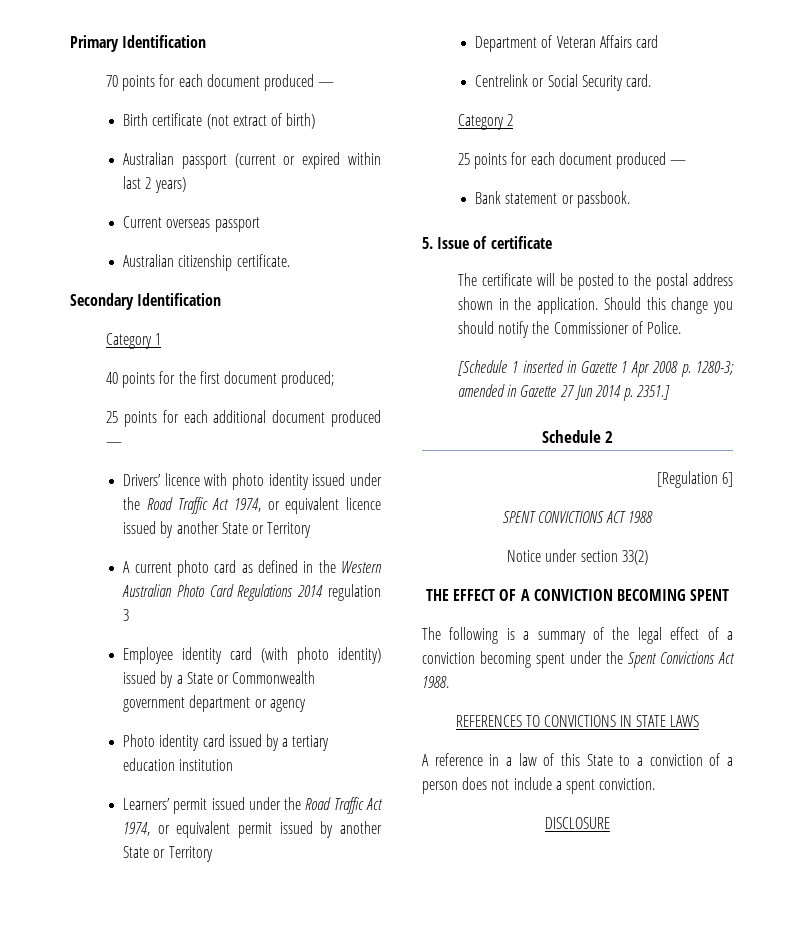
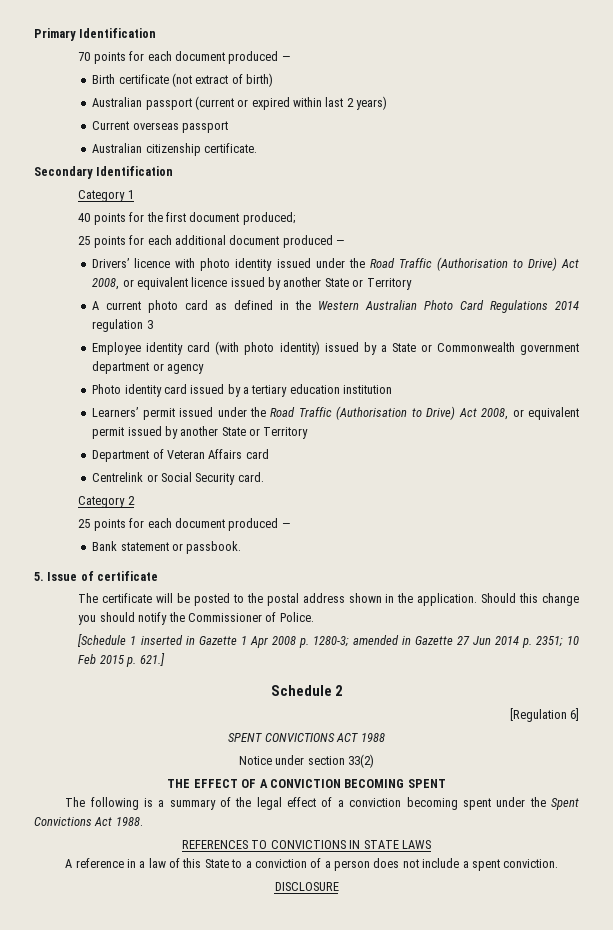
- Drivers’ licence with photo identity issued under the Road Traffic Act 1974, or equivalent licence issued by another State or Territory
+ Drivers’ licence with photo identity issued under the Road Traffic (Authorisation to Drive) Act 2008, or equivalent licence issued by another State or Territory
- Learners’ permit issued under the Road Traffic Act 1974, or equivalent permit issued by another State or Territory
+ Learners’ permit issued under the Road Traffic (Authorisation to Drive) Act 2008, or equivalent permit issued by another State or Territory
- [Schedule 1 inserted in Gazette 1 Apr 2008 p. 1280-3; amended in Gazette 27 Jun 2014 p. 2351.]
+ [Schedule 1 inserted in Gazette 1 Apr 2008 p. 1280-3; amended in Gazette 27 Jun 2014 p. 2351; 10 Feb 2015 p. 621.]

